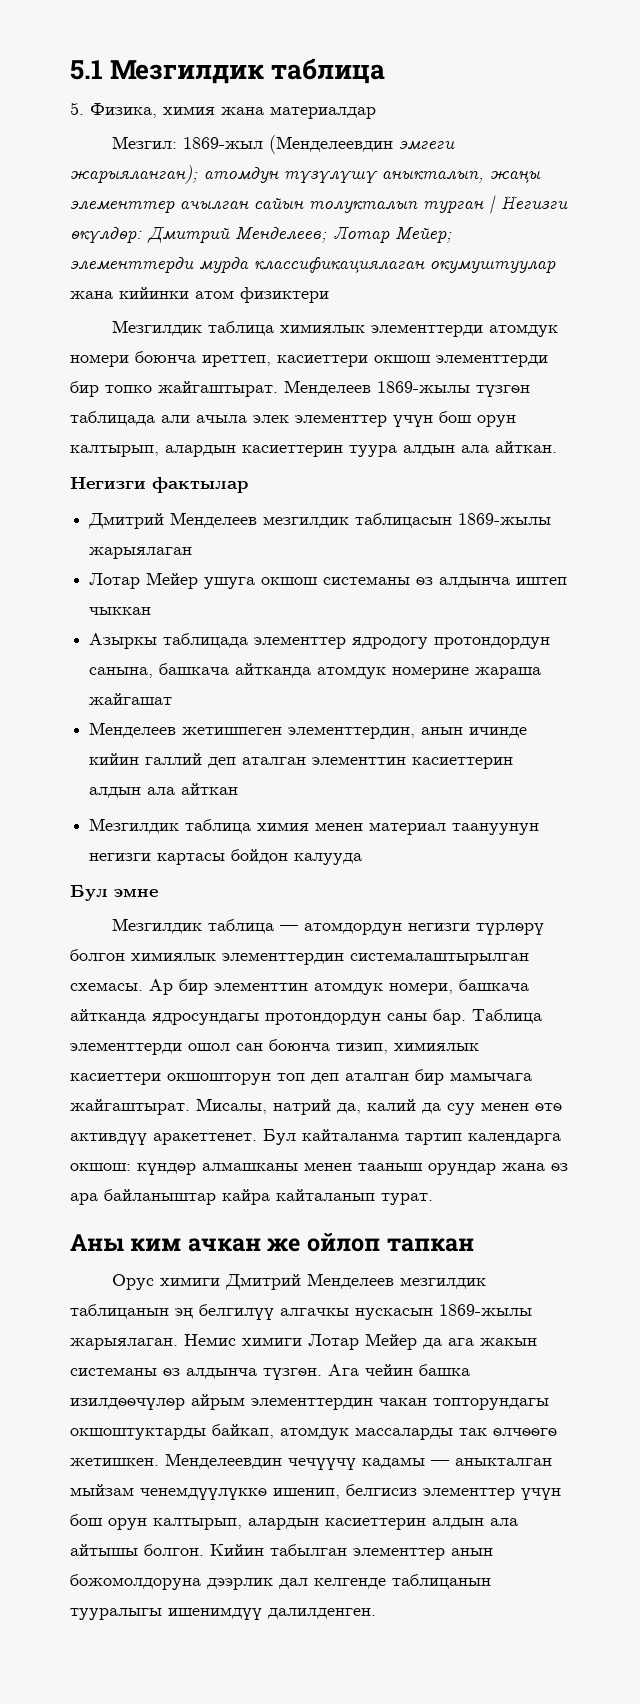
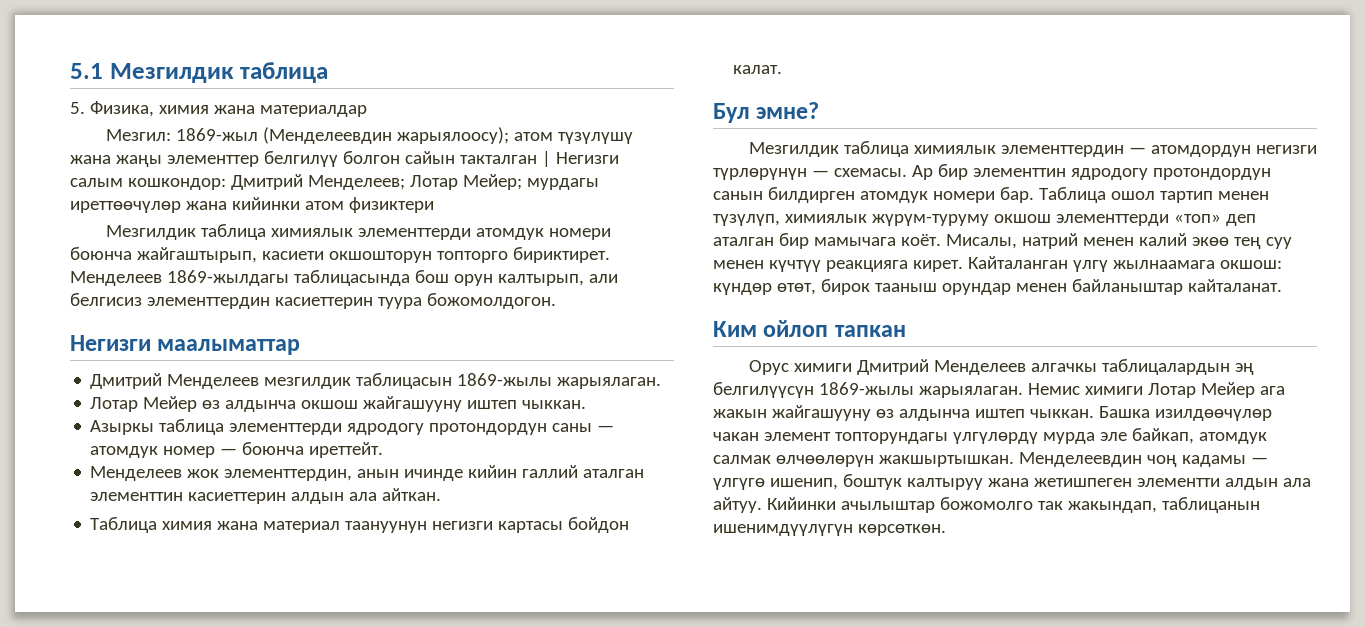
- Мезгил: 1869-жыл (Менделеевдин эмгеги жарыяланган); атомдун түзүлүшү аныкталып, жаңы элементтер ачылган сайын толукталып турган | Негизги өкүлдөр: Дмитрий Менделеев; Лотар Мейер; элементтерди мурда классификациялаган окумуштуулар жана кийинки атом физиктери
+ Мезгил: 1869-жыл (Менделеевдин жарыялоосу); атом түзүлүшү жана жаңы элементтер белгилүү болгон сайын такталган | Негизги салым кошкондор: Дмитрий Менделеев; Лотар Мейер; мурдагы иреттөөчүлөр жана кийинки атом физиктери
- Мезгилдик таблица химиялык элементтерди атомдук номери боюнча иреттеп, касиеттери окшош элементтерди бир топко жайгаштырат. Менделеев 1869-жылы түзгөн таблицада али ачыла элек элементтер үчүн бош орун калтырып, алардын касиеттерин туура алдын ала айткан.
- Негизги фактылар
+ Мезгилдик таблица химиялык элементтерди атомдук номери боюнча жайгаштырып, касиети окшошторун топторго бириктирет. Менделеев 1869-жылдагы таблицасында бош орун калтырып, али белгисиз элементтердин касиеттерин туура божомолдогон.
+ Негизги маалыматтар
- Дмитрий Менделеев мезгилдик таблицасын 1869-жылы жарыялаган
- Лотар Мейер ушуга окшош системаны өз алдынча иштеп чыккан
- Азыркы таблицада элементтер ядродогу протондордун санына, башкача айтканда атомдук номерине жараша жайгашат
- Менделеев жетишпеген элементтердин, анын ичинде кийин галлий деп аталган элементтин касиеттерин алдын ала айткан
- Мезгилдик таблица химия менен материал таануунун негизги картасы бойдон калууда
- Бул эмне
- Мезгилдик таблица — атомдордун негизги түрлөрү болгон химиялык элементтердин системалаштырылган схемасы. Ар бир элементтин атомдук номери, башкача айтканда ядросундагы протондордун саны бар. Таблица элементтерди ошол сан боюнча тизип, химиялык касиеттери окшошторун топ деп аталган бир мамычага жайгаштырат.
+ Дмитрий Менделеев мезгилдик таблицасын 1869-жылы жарыялаган.
+ Лотар Мейер өз алдынча окшош жайгашууну иштеп чыккан.
+ Азыркы таблица элементтерди ядродогу протондордун саны — атомдук номер — боюнча иреттейт.
+ Менделеев жок элементтердин, анын ичинде кийин галлий аталган элементтин касиеттерин алдын ала айткан.
+ Таблица химия жана материал таануунун негизги картасы бойдон калат.
+ Бул эмне?
+ Мезгилдик таблица химиялык элементтердин — атомдордун негизги түрлөрүнүн — схемасы. Ар бир элементтин ядродогу протондордун санын билдирген атомдук номери бар. Таблица ошол тартип менен түзүлүп, химиялык жүрүм-туруму окшош элементтерди «топ» деп аталган бир мамычага коёт.
- Мисалы, натрий да, калий да суу менен өтө активдүү аракеттенет. Бул кайталанма тартип календарга окшош: күндөр алмашканы менен тааныш орундар жана өз ара байланыштар кайра кайталанып турат.
- Аны ким ачкан же ойлоп тапкан
+ Мисалы, натрий менен калий экөө тең суу менен күчтүү реакцияга кирет. Кайталанган үлгү жылнаамага окшош: күндөр өтөт, бирок тааныш орундар менен байланыштар кайталанат.
+ Ким ойлоп тапкан
- Орус химиги Дмитрий Менделеев мезгилдик таблицанын эң белгилүү алгачкы нускасын 1869-жылы жарыялаган.
+ Орус химиги Дмитрий Менделеев алгачкы таблицалардын эң белгилүүсүн 1869-жылы жарыялаган.
- Немис химиги Лотар Мейер да ага жакын системаны өз алдынча түзгөн. Ага чейин башка изилдөөчүлөр айрым элементтердин чакан топторундагы окшоштуктарды байкап, атомдук массаларды так өлчөөгө жетишкен. Менделеевдин чечүүчү кадамы — аныкталган мыйзам ченемдүүлүккө ишенип, белгисиз элементтер үчүн бош орун калтырып, алардын касиеттерин алдын ала айтышы болгон. Кийин табылган элементтер анын божомолдоруна дээрлик дал келгенде таблицанын тууралыгы ишенимдүү далилденген.
+ Немис химиги Лотар Мейер ага жакын жайгашууну өз алдынча иштеп чыккан. Башка изилдөөчүлөр чакан элемент топторундагы үлгүлөрдү мурда эле байкап, атомдук салмак өлчөөлөрүн жакшыртышкан. Менделеевдин чоң кадамы — үлгүгө ишенип, боштук калтыруу жана жетишпеген элементти алдын ала айтуу. Кийинки ачылыштар божомолго так жакындап, таблицанын ишенимдүүлүгүн көрсөткөн.

